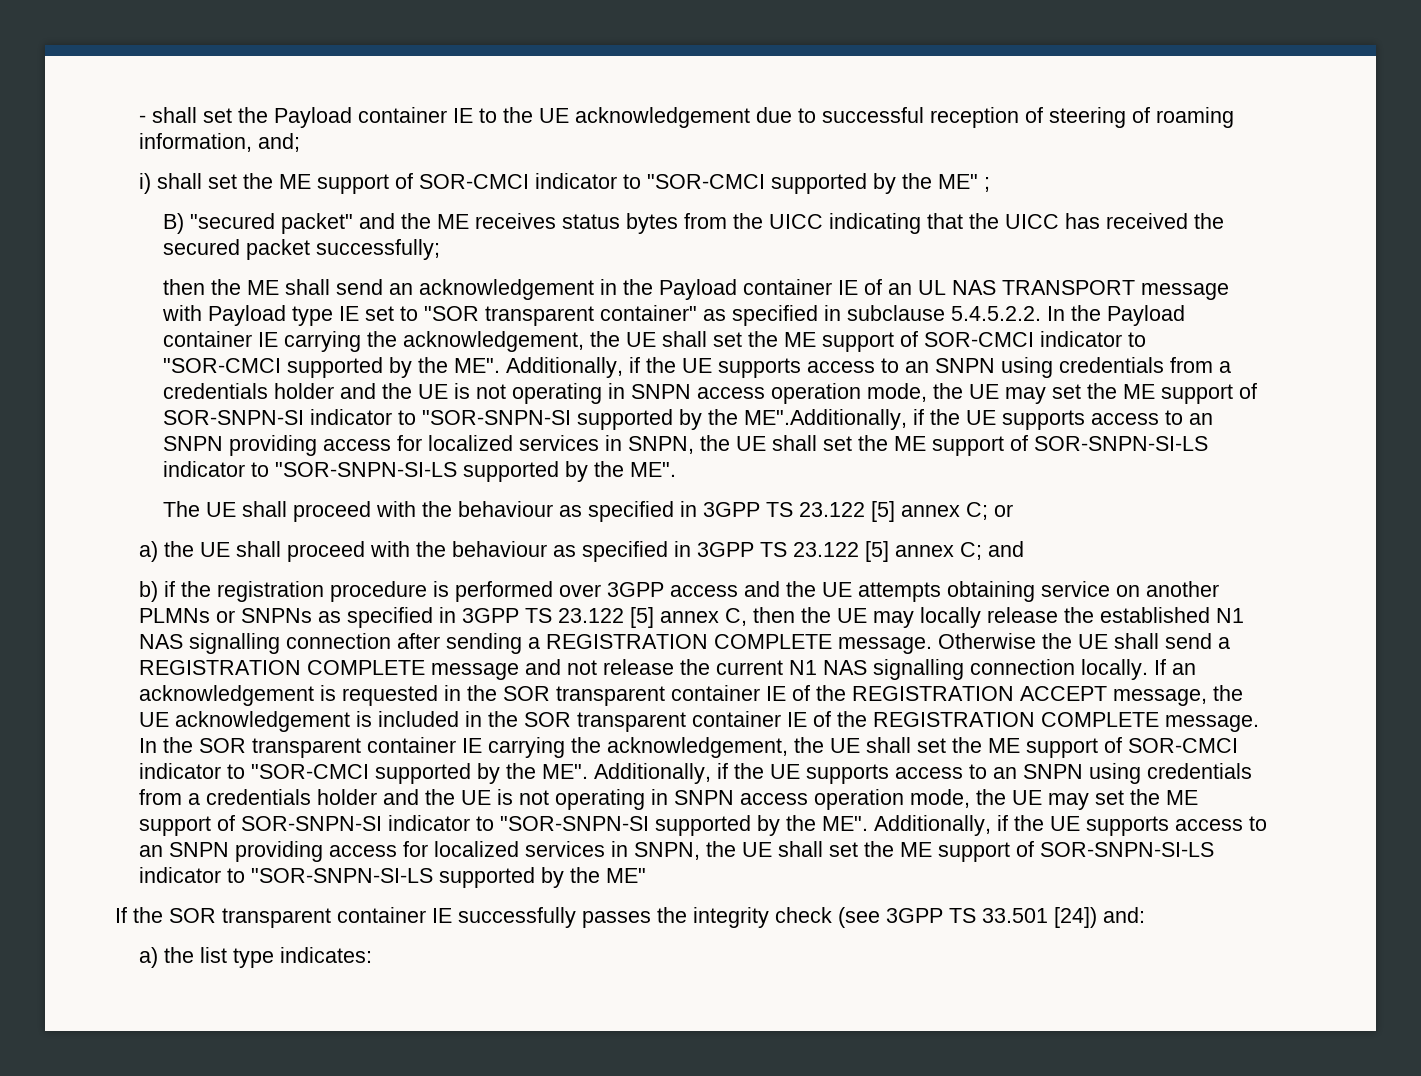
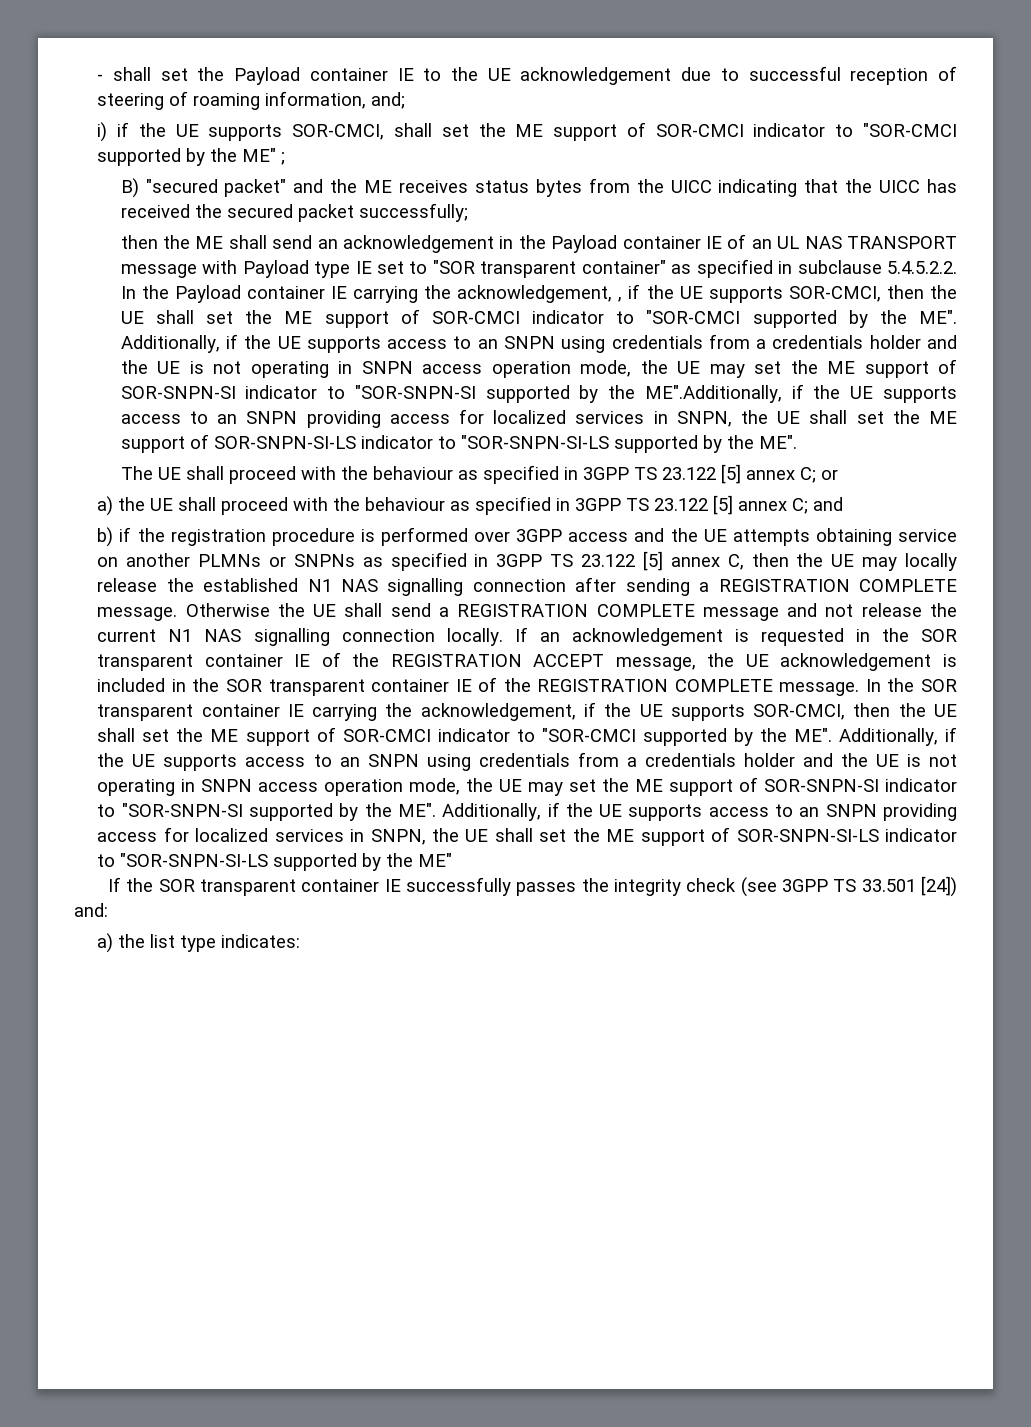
- i) shall set the ME support of SOR-CMCI indicator to "SOR-CMCI supported by the ME" ;
+ i) if the UE supports SOR-CMCI, shall set the ME support of SOR-CMCI indicator to "SOR-CMCI supported by the ME" ;
- then the ME shall send an acknowledgement in the Payload container IE of an UL NAS TRANSPORT message with Payload type IE set to "SOR transparent container" as specified in subclause 5.4.5.2.2. In the Payload container IE carrying the acknowledgement, the UE shall set the ME support of SOR-CMCI indicator to "SOR-CMCI supported by the ME". Additionally, if the UE supports access to an SNPN using credentials from a credentials holder and the UE is not operating in SNPN access operation mode, the UE may set the ME support of SOR-SNPN-SI indicator to "SOR-SNPN-SI supported by the ME".Additionally, if the UE supports access to an SNPN providing access for localized services in SNPN, the UE shall set the ME support of SOR-SNPN-SI-LS indicator to "SOR-SNPN-SI-LS supported by the ME".
+ then the ME shall send an acknowledgement in the Payload container IE of an UL NAS TRANSPORT message with Payload type IE set to "SOR transparent container" as specified in subclause 5.4.5.2.2. In the Payload container IE carrying the acknowledgement, , if the UE supports SOR-CMCI, then the UE shall set the ME support of SOR-CMCI indicator to "SOR-CMCI supported by the ME". Additionally, if the UE supports access to an SNPN using credentials from a credentials holder and the UE is not operating in SNPN access operation mode, the UE may set the ME support of SOR-SNPN-SI indicator to "SOR-SNPN-SI supported by the ME".Additionally, if the UE supports access to an SNPN providing access for localized services in SNPN, the UE shall set the ME support of SOR-SNPN-SI-LS indicator to "SOR-SNPN-SI-LS supported by the ME".
- In the SOR transparent container IE carrying the acknowledgement, the UE shall set the ME support of SOR-CMCI indicator to "SOR-CMCI supported by the ME". Additionally, if the UE supports access to an SNPN using credentials from a credentials holder and the UE is not operating in SNPN access operation mode, the UE may set the ME support of SOR-SNPN-SI indicator to "SOR-SNPN-SI supported by the ME". Additionally, if the UE supports access to an SNPN providing access for localized services in SNPN, the UE shall set the ME support of SOR-SNPN-SI-LS indicator to "SOR-SNPN-SI-LS supported by the ME"
+ In the SOR transparent container IE carrying the acknowledgement, if the UE supports SOR-CMCI, then the UE shall set the ME support of SOR-CMCI indicator to "SOR-CMCI supported by the ME". Additionally, if the UE supports access to an SNPN using credentials from a credentials holder and the UE is not operating in SNPN access operation mode, the UE may set the ME support of SOR-SNPN-SI indicator to "SOR-SNPN-SI supported by the ME". Additionally, if the UE supports access to an SNPN providing access for localized services in SNPN, the UE shall set the ME support of SOR-SNPN-SI-LS indicator to "SOR-SNPN-SI-LS supported by the ME"

